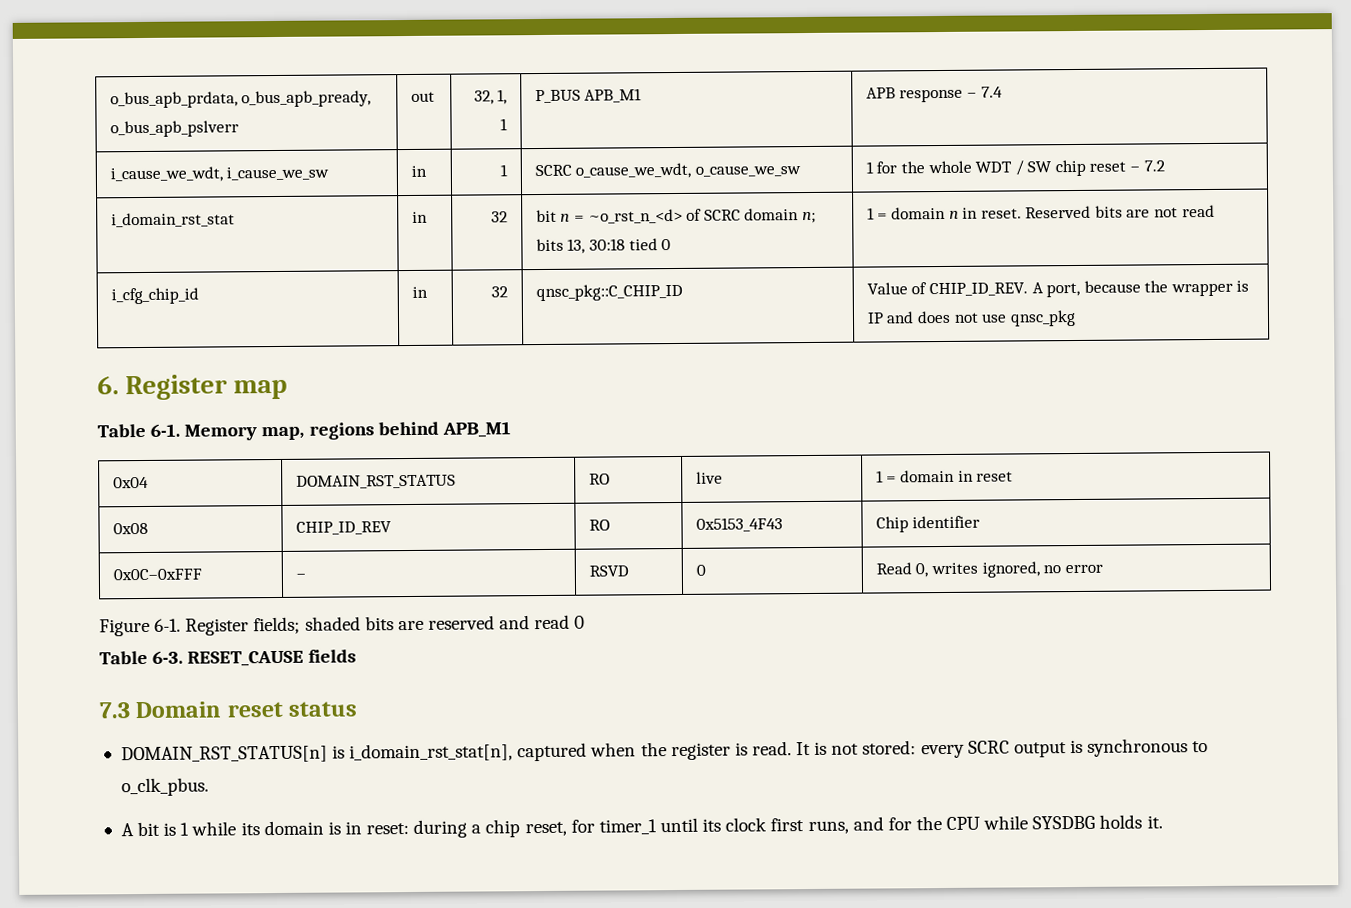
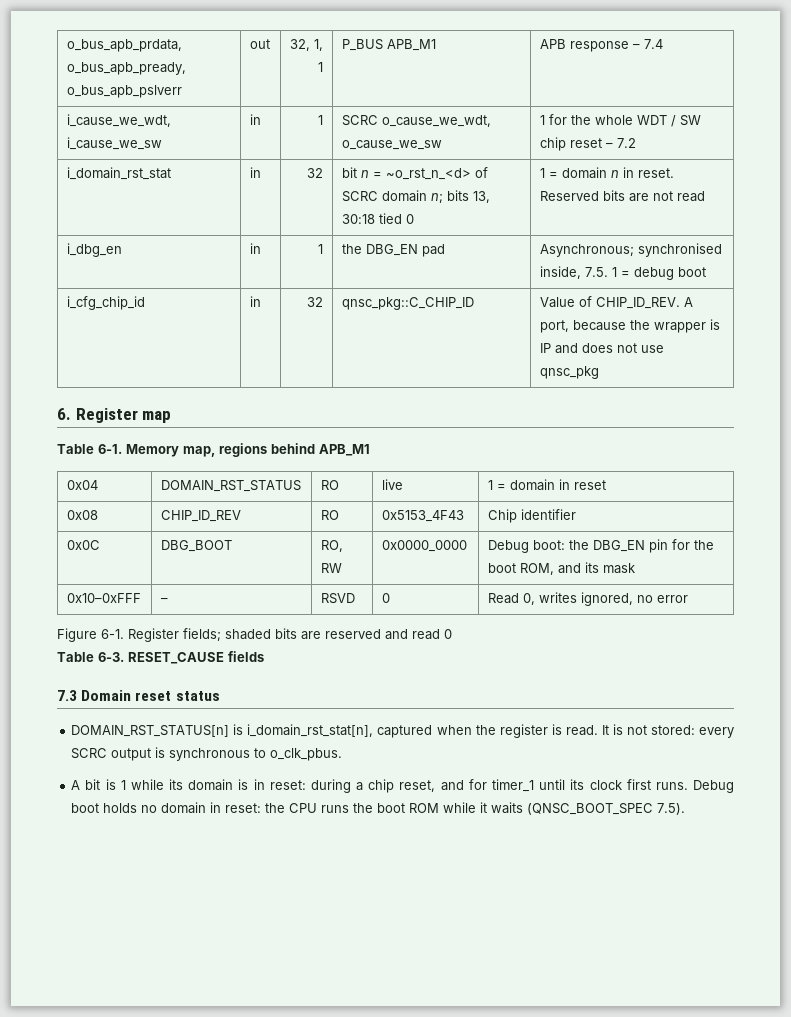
+ i_dbg_en | in | 1 | the DBG_EN pad | Asynchronous; synchronised inside, 7.5. 1 = debug boot
- 0x0C–0xFFF | – | RSVD | 0 | Read 0, writes ignored, no error
+ 0x0C | DBG_BOOT | RO, RW | 0x0000_0000 | Debug boot: the DBG_EN pin for the boot ROM, and its mask
+ 0x10–0xFFF | – | RSVD | 0 | Read 0, writes ignored, no error
- A bit is 1 while its domain is in reset: during a chip reset, for timer_1 until its clock first runs, and for the CPU while SYSDBG holds it.
+ A bit is 1 while its domain is in reset: during a chip reset, and for timer_1 until its clock first runs. Debug boot holds no domain in reset: the CPU runs the boot ROM while it waits (QNSC_BOOT_SPEC 7.5).

